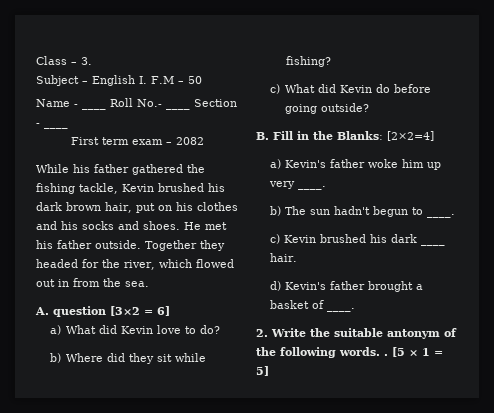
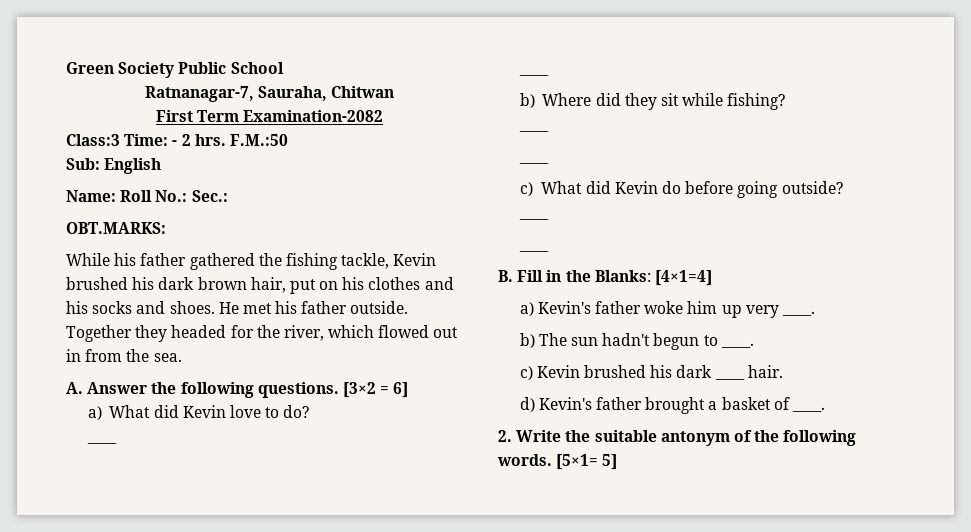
- Class – 3.
- Subject – English I. F.M – 50
- Name - ____ Roll No.- ____ Section - ____
- First term exam – 2082
+ Green Society Public School
+ Ratnanagar-7, Sauraha, Chitwan
+ First Term Examination-2082
+ Class:3 Time: - 2 hrs. F.M.:50
+ Sub: English
+ Name: Roll No.: Sec.:
+ OBT.MARKS:
- A. question [3×2 = 6]
+ A. Answer the following questions. [3×2 = 6]
  a) What did Kevin love to do?
+ ____
+ ____
  b) Where did they sit while fishing?
+ ____
+ ____
  c) What did Kevin do before going outside?
+ ____
+ ____
- B. Fill in the Blanks: [2×2=4]
+ B. Fill in the Blanks: [4×1=4]
- 2. Write the suitable antonym of the following words. . [5 × 1 = 5]
+ 2. Write the suitable antonym of the following words. [5×1= 5]

